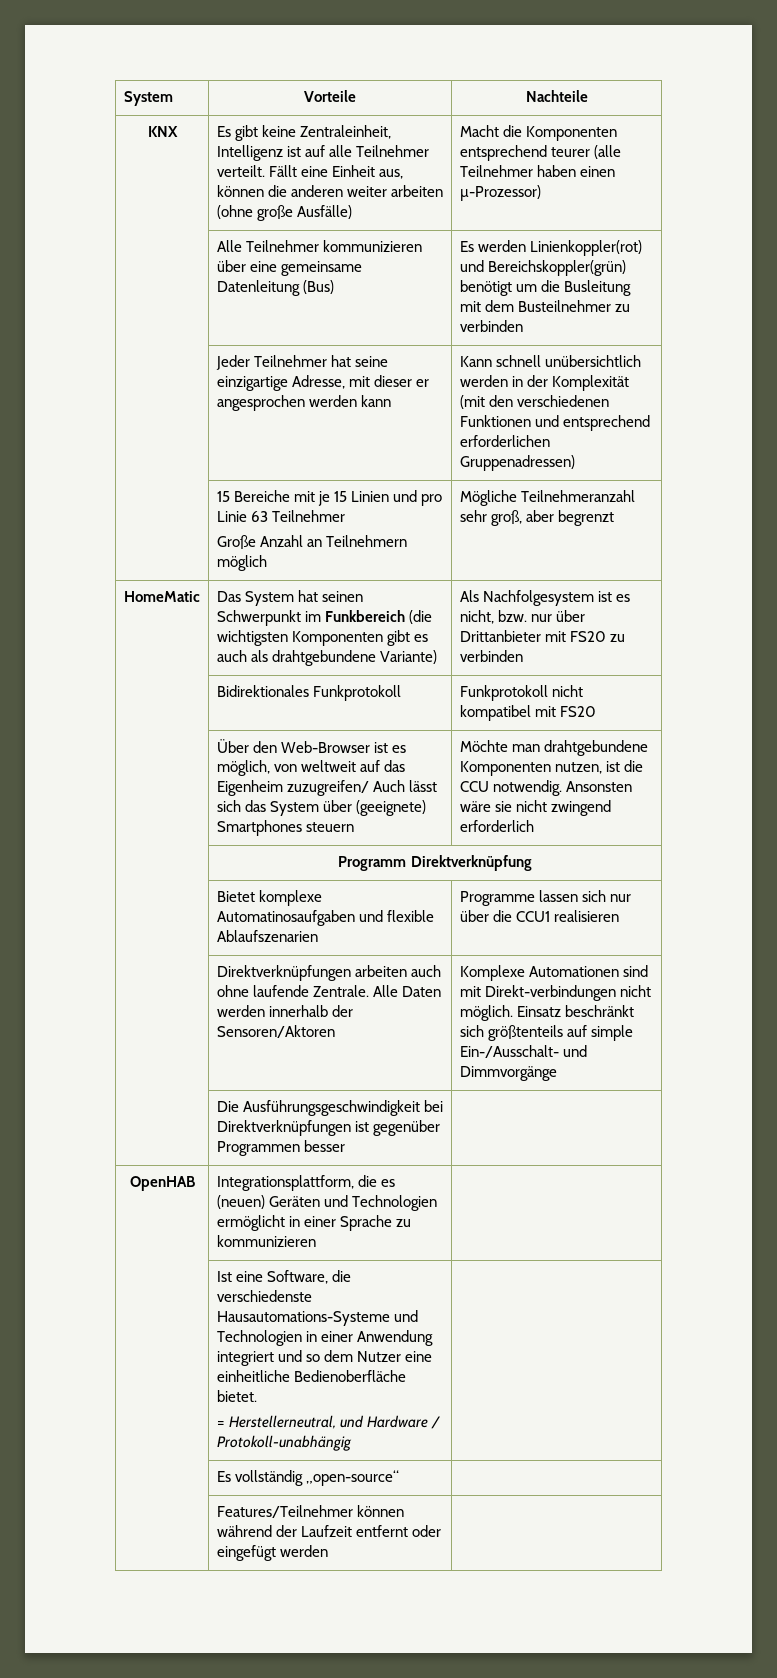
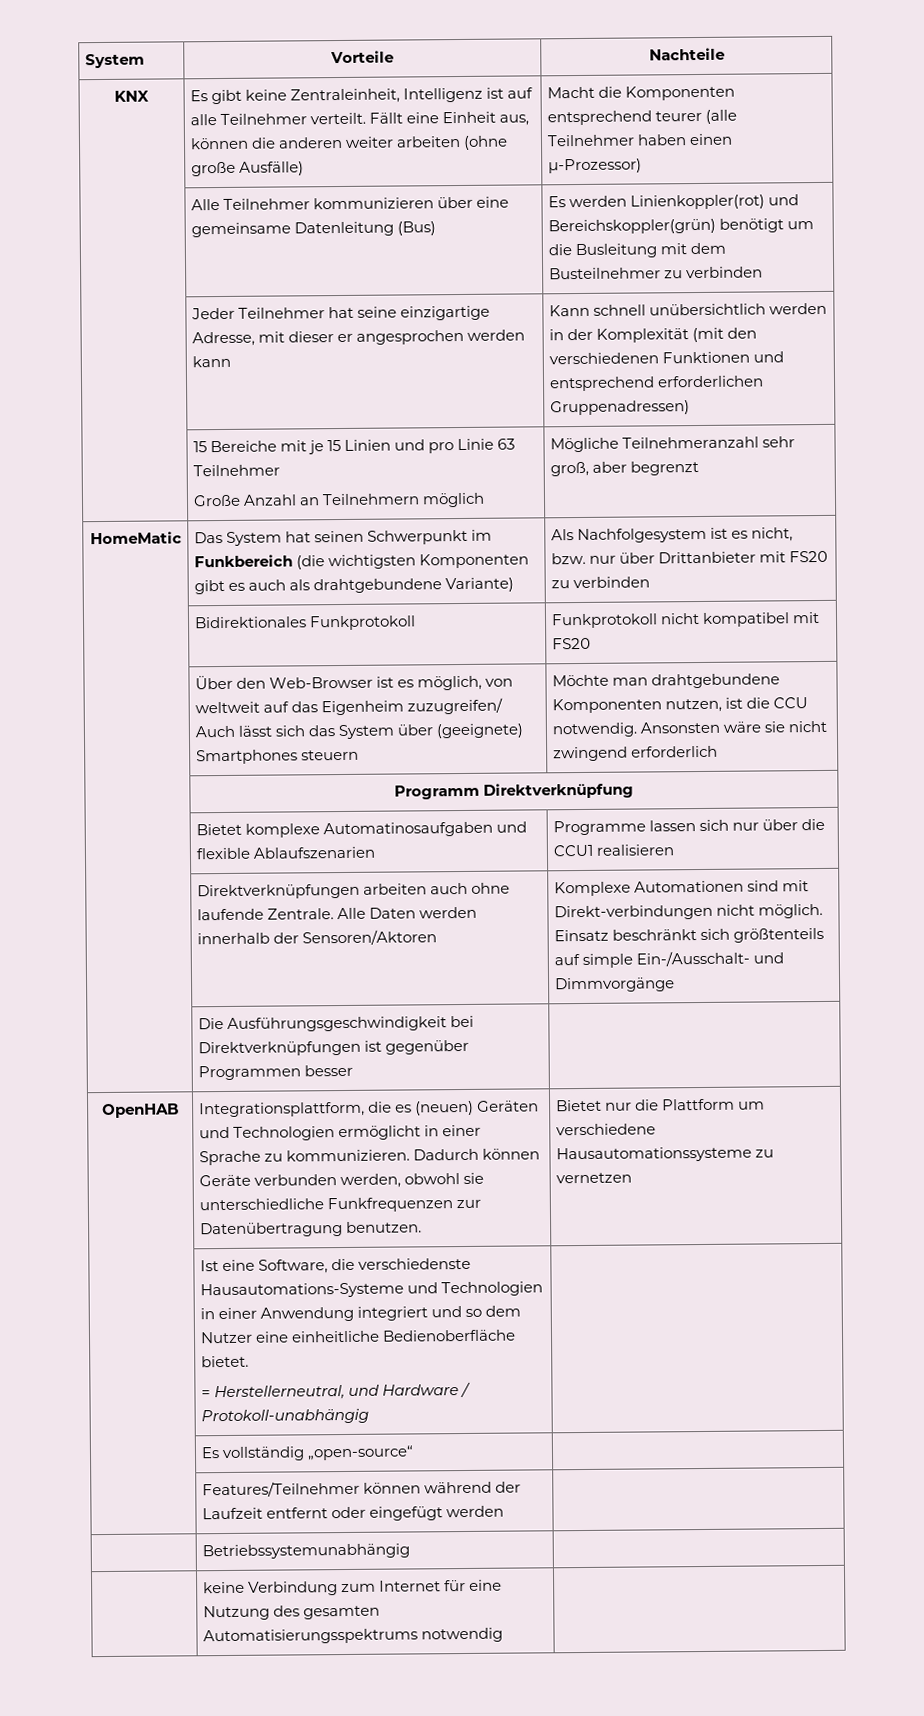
- OpenHAB | Integrationsplattform, die es (neuen) Geräten und Technologien ermöglicht in einer Sprache zu kommunizieren |
+ OpenHAB | Integrationsplattform, die es (neuen) Geräten und Technologien ermöglicht in einer Sprache zu kommunizieren. Dadurch können Geräte verbunden werden, obwohl sie unterschiedliche Funkfrequenzen zur Datenübertragung benutzen. | Bietet nur die Plattform um verschiedene Hausautomationssysteme zu vernetzen
+ | Betriebssystemunabhängig |
+ | keine Verbindung zum Internet für eine Nutzung des gesamten Automatisierungsspektrums notwendig |

